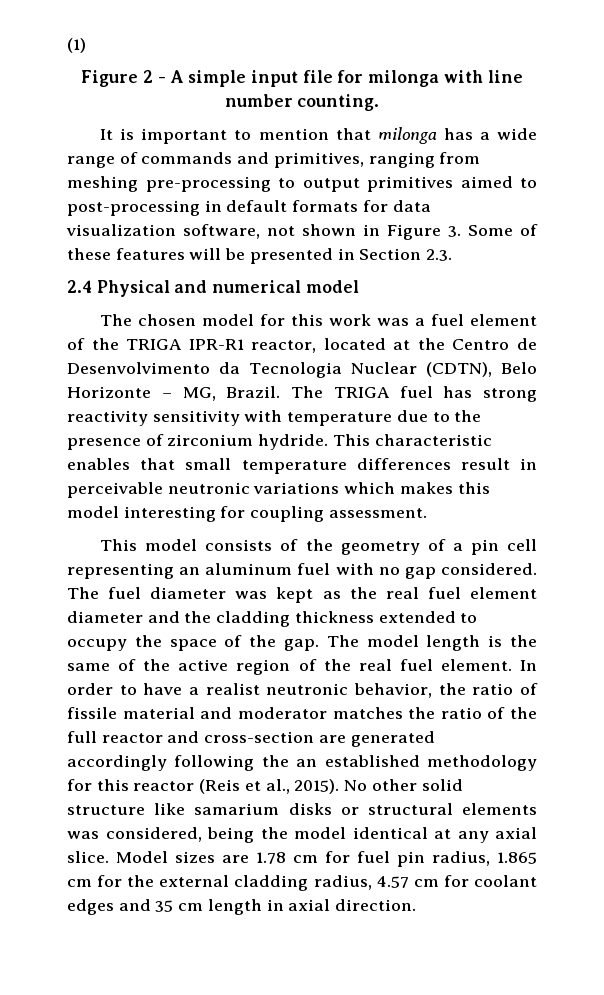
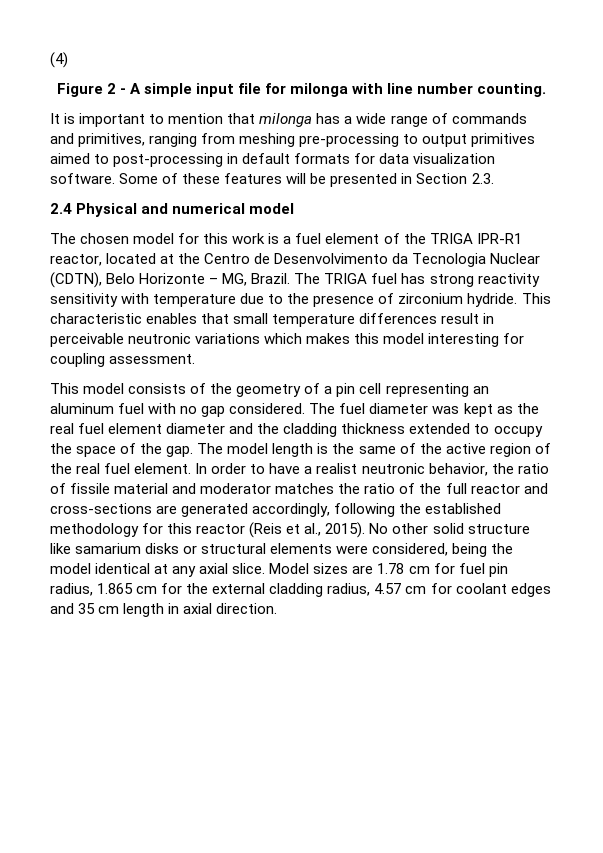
- (1)
+ (4)
- It is important to mention that milonga has a wide range of commands and primitives, ranging from meshing pre-processing to output primitives aimed to post-processing in default formats for data visualization software, not shown in Figure 3. Some of these features will be presented in Section 2.3.
+ It is important to mention that milonga has a wide range of commands and primitives, ranging from meshing pre-processing to output primitives aimed to post-processing in default formats for data visualization software. Some of these features will be presented in Section 2.3.
- The chosen model for this work was a fuel element of the TRIGA IPR-R1 reactor, located at the Centro de Desenvolvimento da Tecnologia Nuclear (CDTN), Belo Horizonte – MG, Brazil.
+ The chosen model for this work is a fuel element of the TRIGA IPR-R1 reactor, located at the Centro de Desenvolvimento da Tecnologia Nuclear (CDTN), Belo Horizonte – MG, Brazil.
- In order to have a realist neutronic behavior, the ratio of fissile material and moderator matches the ratio of the full reactor and cross-section are generated accordingly following the an established methodology for this reactor (Reis et al., 2015).
+ In order to have a realist neutronic behavior, the ratio of fissile material and moderator matches the ratio of the full reactor and cross-sections are generated accordingly, following the established methodology for this reactor (Reis et al., 2015).
- No other solid structure like samarium disks or structural elements was considered, being the model identical at any axial slice.
+ No other solid structure like samarium disks or structural elements were considered, being the model identical at any axial slice.

